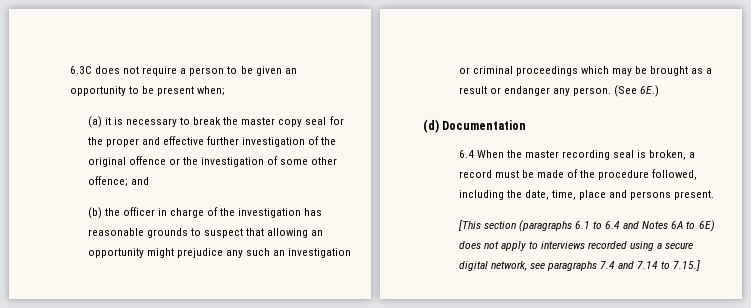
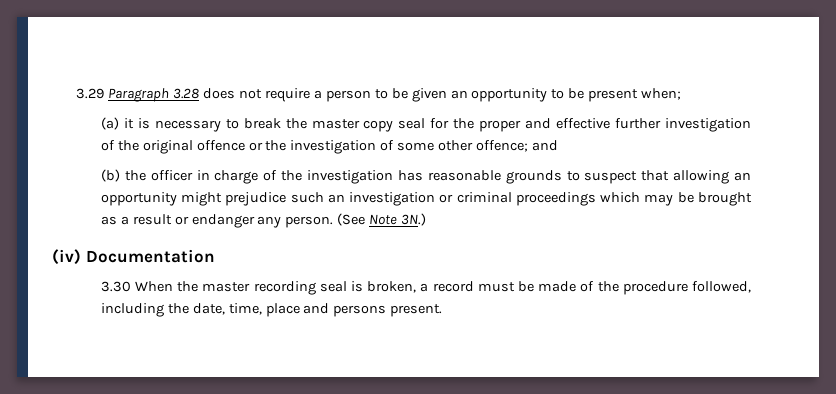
- 6.3C does not require a person to be given an opportunity to be present when;
+ 3.29 Paragraph 3.28 does not require a person to be given an opportunity to be present when;
- (b) the officer in charge of the investigation has reasonable grounds to suspect that allowing an opportunity might prejudice any such an investigation or criminal proceedings which may be brought as a result or endanger any person.
+ (b) the officer in charge of the investigation has reasonable grounds to suspect that allowing an opportunity might prejudice such an investigation or criminal proceedings which may be brought as a result or endanger any person.
- (See 6E.)
- (d) Documentation
+ (See Note 3N.)
+ (iv) Documentation
- 6.4 When the master recording seal is broken, a record must be made of the procedure followed, including the date, time, place and persons present.
+ 3.30 When the master recording seal is broken, a record must be made of the procedure followed, including the date, time, place and persons present.
- [This section (paragraphs 6.1 to 6.4 and Notes 6A to 6E) does not apply to interviews recorded using a secure digital network, see paragraphs 7.4 and 7.14 to 7.15.]

